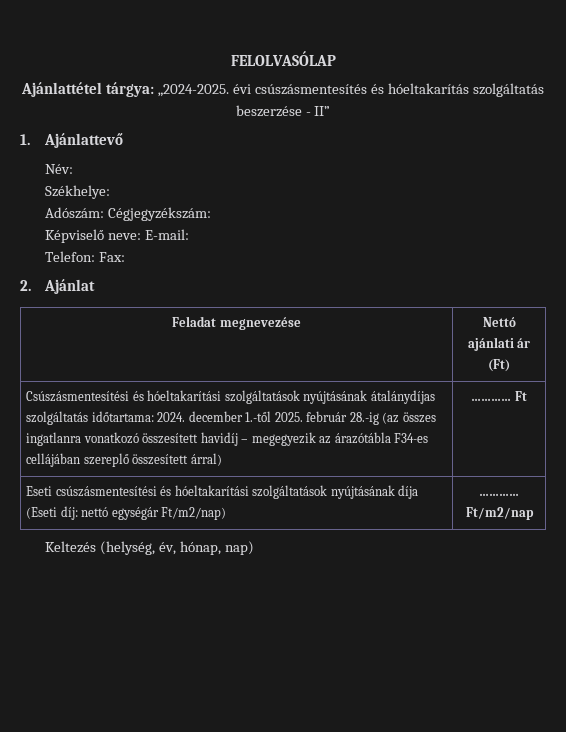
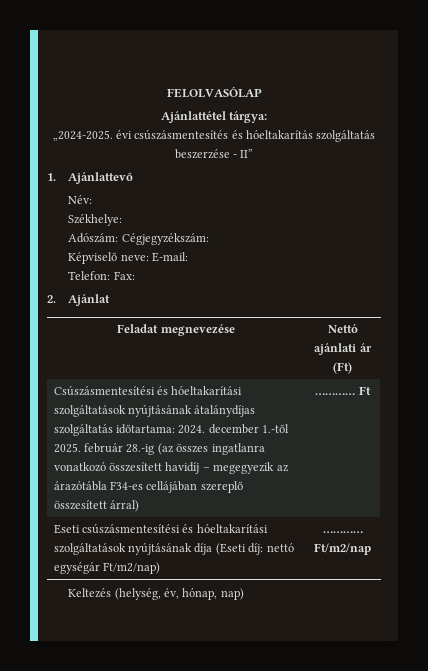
- Ajánlattétel tárgya: „2024-2025. évi csúszásmentesítés és hóeltakarítás szolgáltatás beszerzése - II”
+ Ajánlattétel tárgya:
+ „2024-2025. évi csúszásmentesítés és hóeltakarítás szolgáltatás beszerzése - II”

